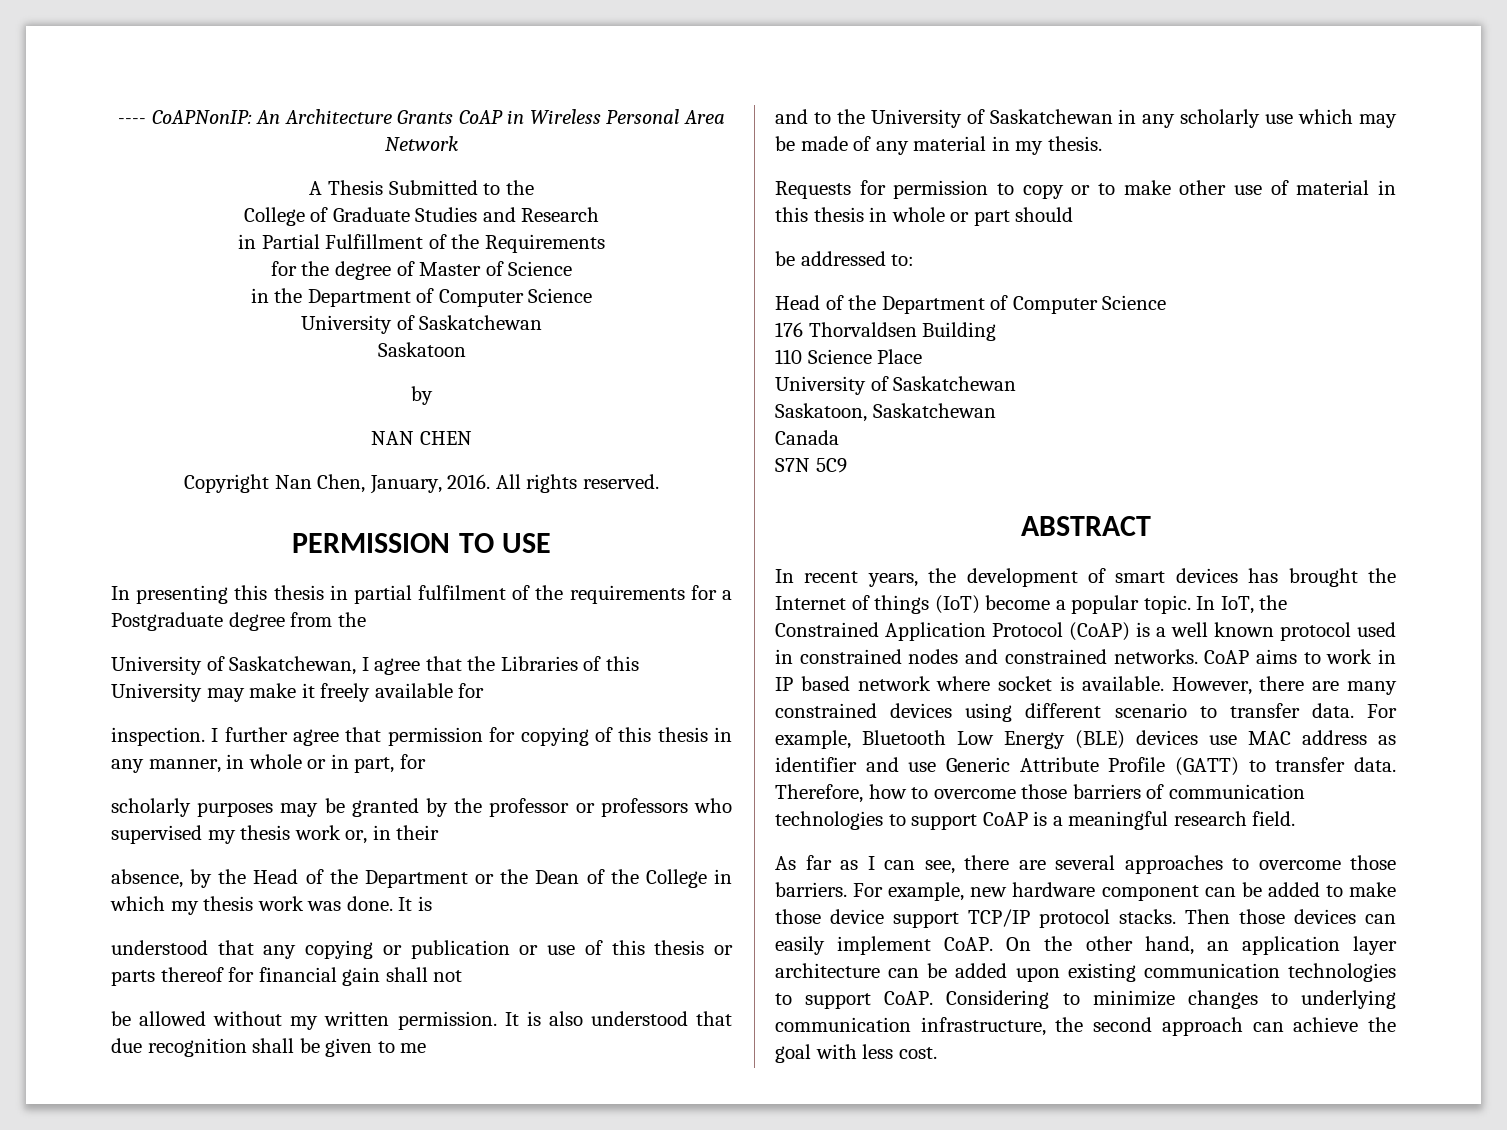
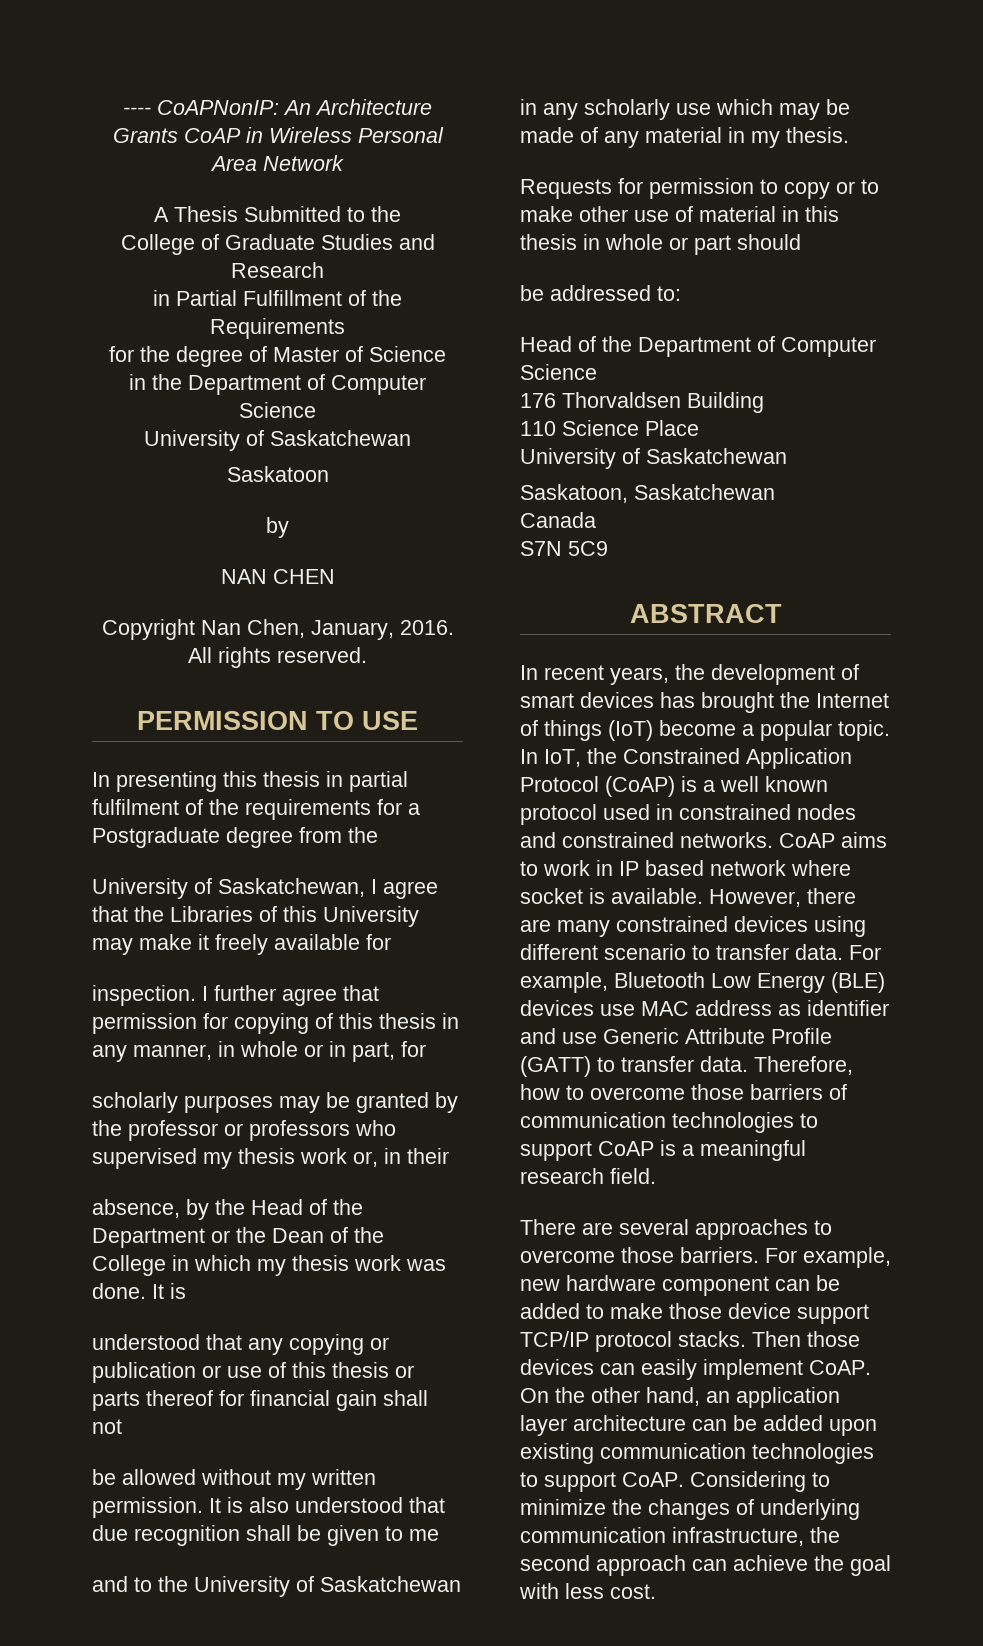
- As far as I can see, there are several approaches to overcome those barriers.
+ There are several approaches to overcome those barriers.
- Considering to minimize changes to underlying communication infrastructure, the second approach can achieve the goal with less cost.
+ Considering to minimize the changes of underlying communication infrastructure, the second approach can achieve the goal with less cost.

